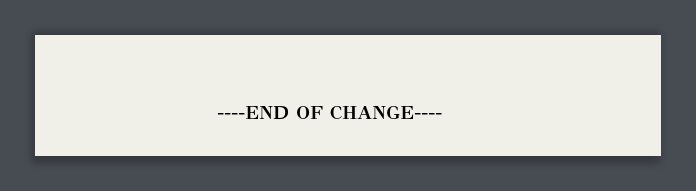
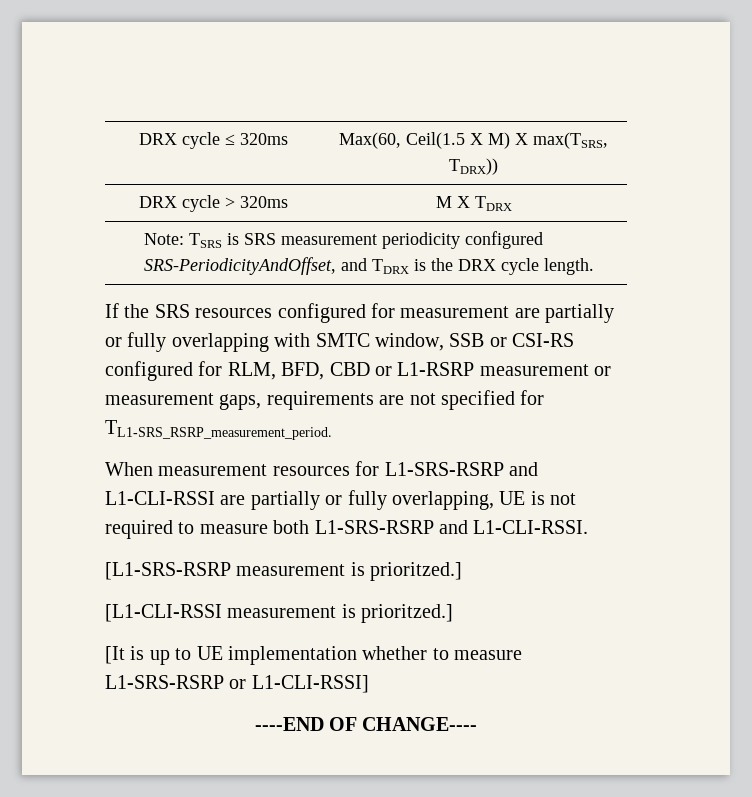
+ DRX cycle ≤ 320ms | Max(60, Ceil(1.5 X M) X max(TSRS, TDRX))
+ DRX cycle > 320ms | M X TDRX
+ Note: TSRS is SRS measurement periodicity configured SRS-PeriodicityAndOffset, and TDRX is the DRX cycle length.
+ If the SRS resources configured for measurement are partially or fully overlapping with SMTC window, SSB or CSI-RS configured for RLM, BFD, CBD or L1-RSRP measurement or measurement gaps, requirements are not specified for TL1-SRS_RSRP_measurement_period.
+ When measurement resources for L1-SRS-RSRP and L1-CLI-RSSI are partially or fully overlapping, UE is not required to measure both L1-SRS-RSRP and L1-CLI-RSSI.
+ [L1-SRS-RSRP measurement is prioritzed.]
+ [L1-CLI-RSSI measurement is prioritzed.]
+ [It is up to UE implementation whether to measure L1-SRS-RSRP or L1-CLI-RSSI]

